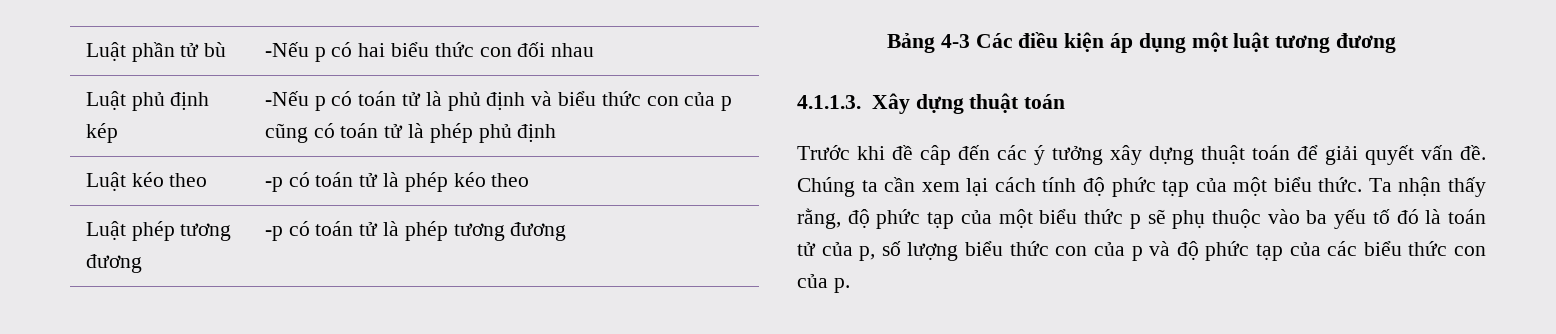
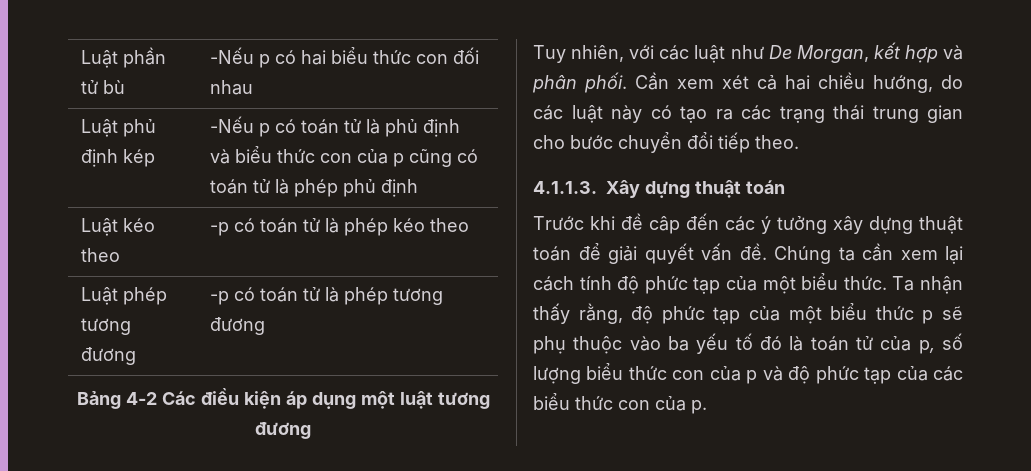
- Bảng 4-3 Các điều kiện áp dụng một luật tương đương
+ Bảng 4-2 Các điều kiện áp dụng một luật tương đương
+ Tuy nhiên, với các luật như De Morgan, kết hợp và phân phối. Cần xem xét cả hai chiều hướng, do các luật này có tạo ra các trạng thái trung gian cho bước chuyển đổi tiếp theo.

